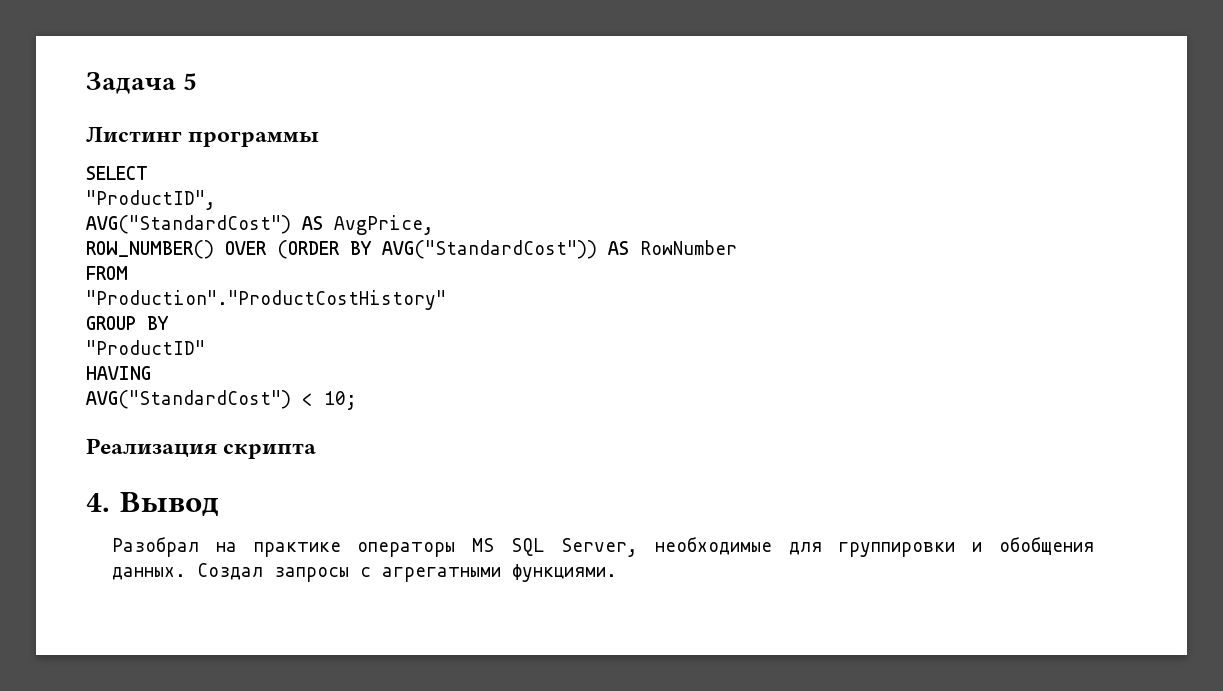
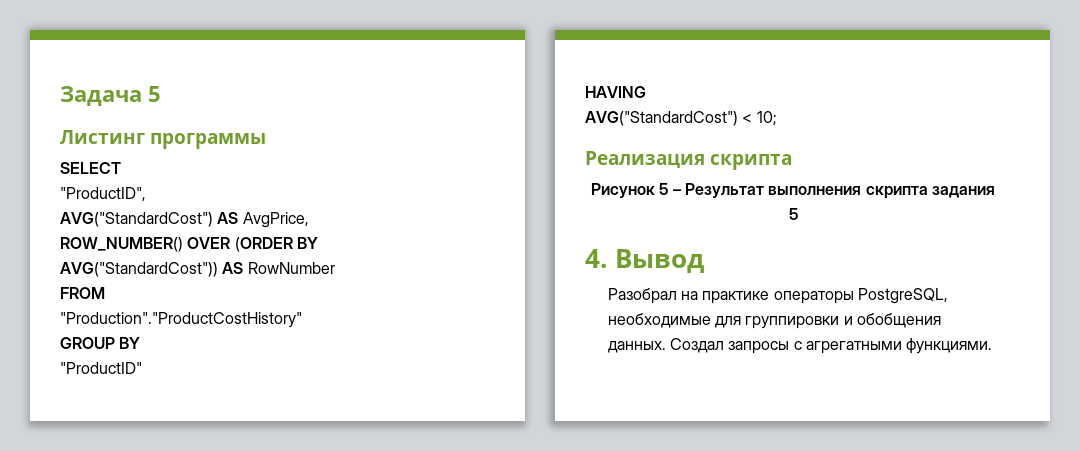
+ Рисунок 5 – Результат выполнения скрипта задания 5
- Разобрал на практике операторы MS SQL Server, необходимые для группировки и обобщения данных.
+ Разобрал на практике операторы PostgreSQL, необходимые для группировки и обобщения данных.

